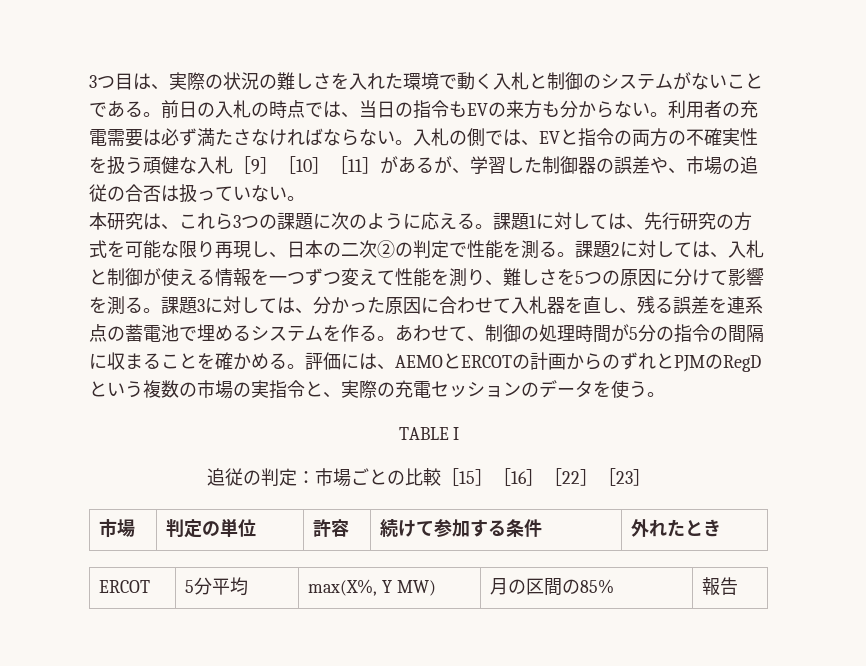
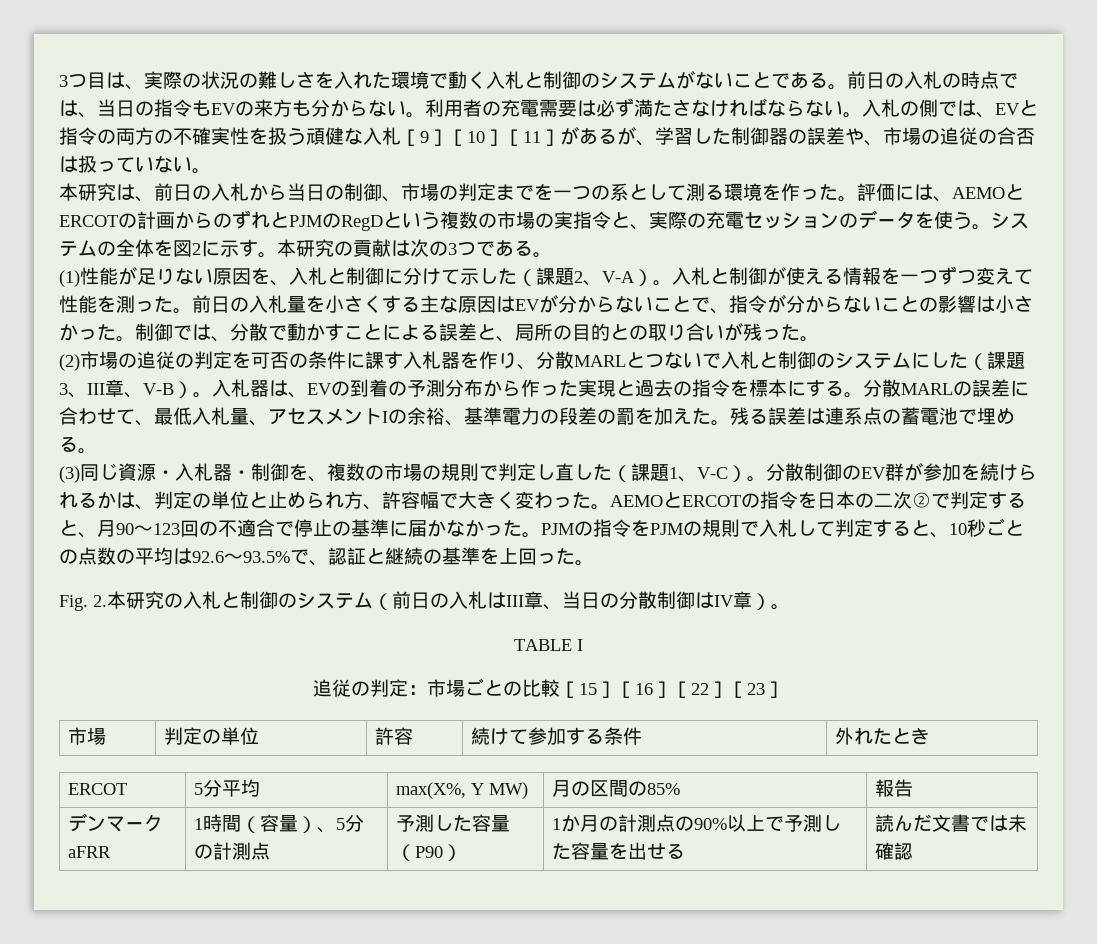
- 本研究は、これら3つの課題に次のように応える。課題1に対しては、先行研究の方式を可能な限り再現し、日本の二次②の判定で性能を測る。課題2に対しては、入札と制御が使える情報を一つずつ変えて性能を測り、難しさを5つの原因に分けて影響を測る。課題3に対しては、分かった原因に合わせて入札器を直し、残る誤差を連系点の蓄電池で埋めるシステムを作る。あわせて、制御の処理時間が5分の指令の間隔に収まることを確かめる。
+ 本研究は、前日の入札から当日の制御、市場の判定までを一つの系として測る環境を作った。
+ システムの全体を図2に示す。本研究の貢献は次の3つである。
+ (1)性能が足りない原因を、入札と制御に分けて示した（課題2、V-A）。入札と制御が使える情報を一つずつ変えて性能を測った。前日の入札量を小さくする主な原因はEVが分からないことで、指令が分からないことの影響は小さかった。制御では、分散で動かすことによる誤差と、局所の目的との取り合いが残った。
+ (2)市場の追従の判定を可否の条件に課す入札器を作り、分散MARLとつないで入札と制御のシステムにした（課題3、III章、V-B）。入札器は、EVの到着の予測分布から作った実現と過去の指令を標本にする。分散MARLの誤差に合わせて、最低入札量、アセスメントIの余裕、基準電力の段差の罰を加えた。残る誤差は連系点の蓄電池で埋める。
+ (3)同じ資源・入札器・制御を、複数の市場の規則で判定し直した（課題1、V-C）。分散制御のEV群が参加を続けられるかは、判定の単位と止められ方、許容幅で大きく変わった。AEMOとERCOTの指令を日本の二次②で判定すると、月90〜123回の不適合で停止の基準に届かなかった。PJMの指令をPJMの規則で入札して判定すると、10秒ごとの点数の平均は92.6〜93.5%で、認証と継続の基準を上回った。
+ Fig. 2.本研究の入札と制御のシステム（前日の入札はIII章、当日の分散制御はIV章）。
+ デンマークaFRR | 1時間（容量）、5分の計測点 | 予測した容量（P90） | 1か月の計測点の90%以上で予測した容量を出せる | 読んだ文書では未確認

